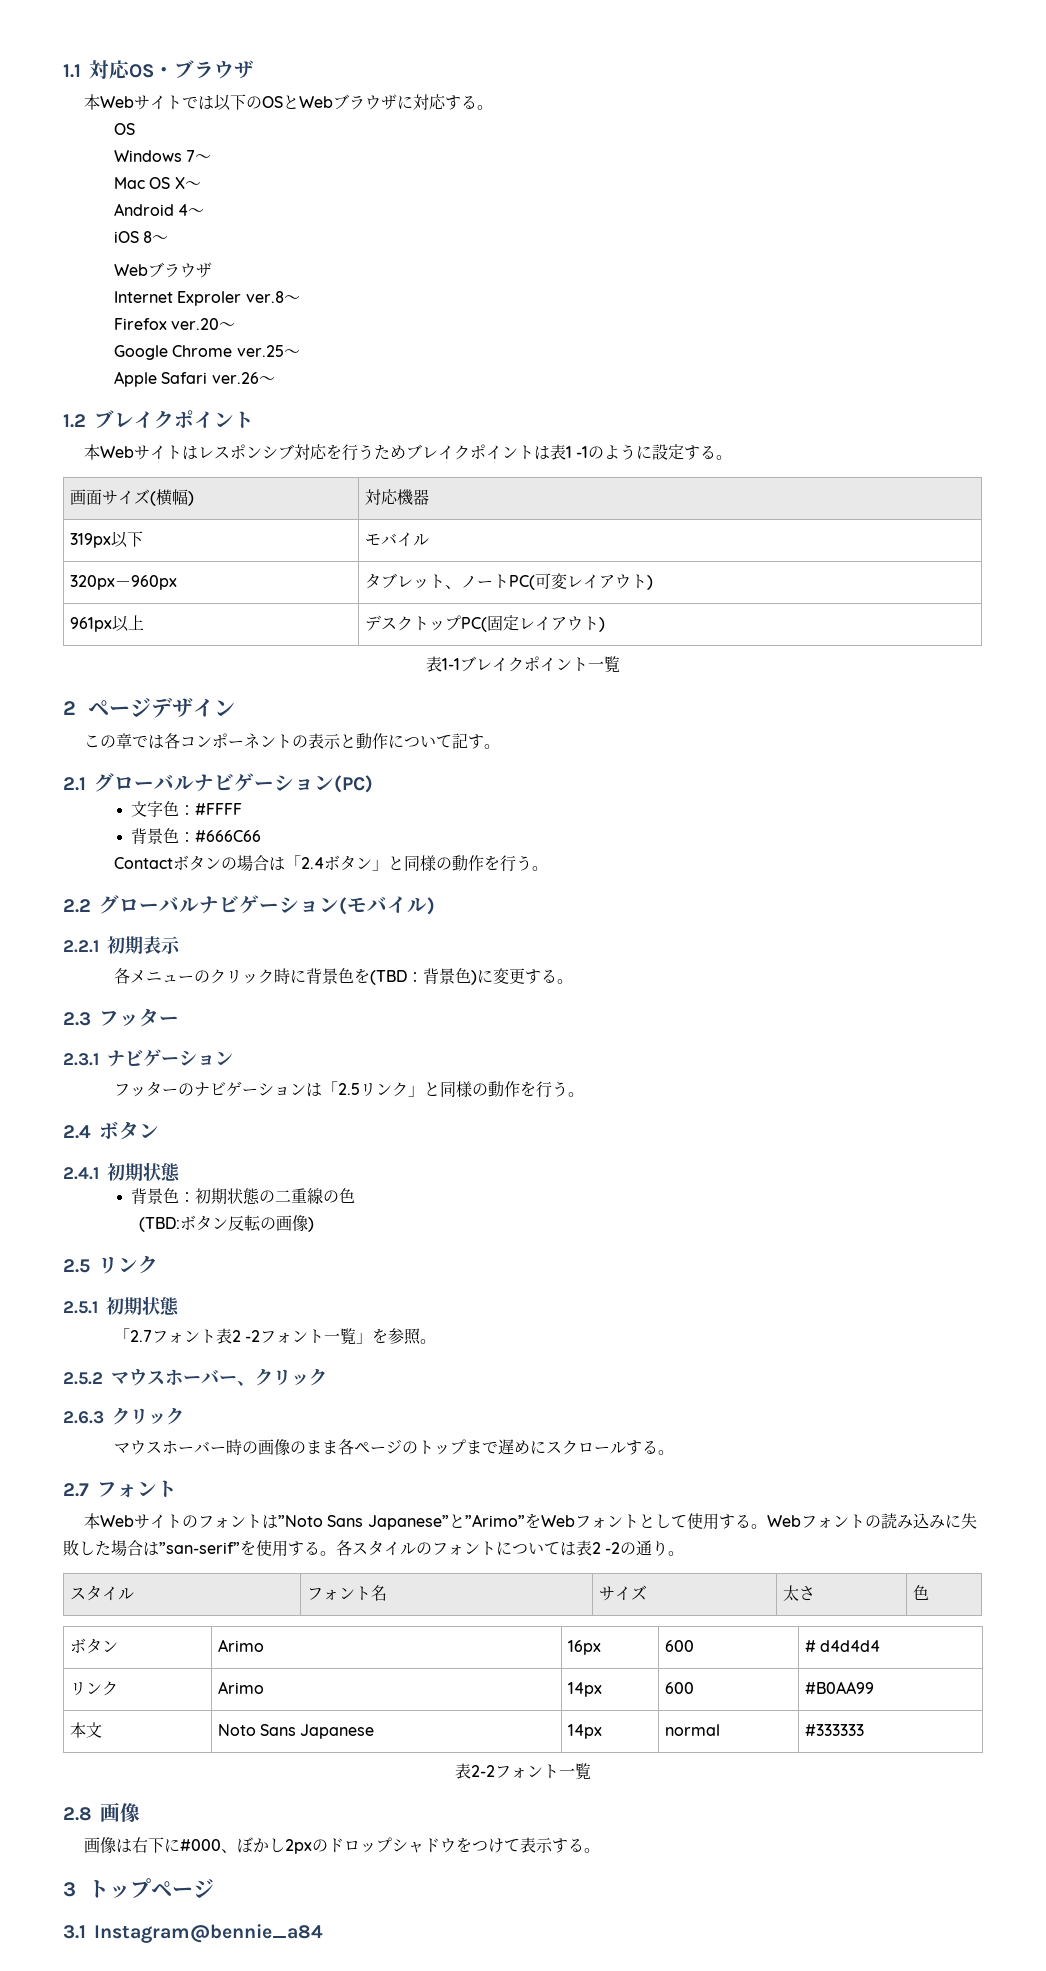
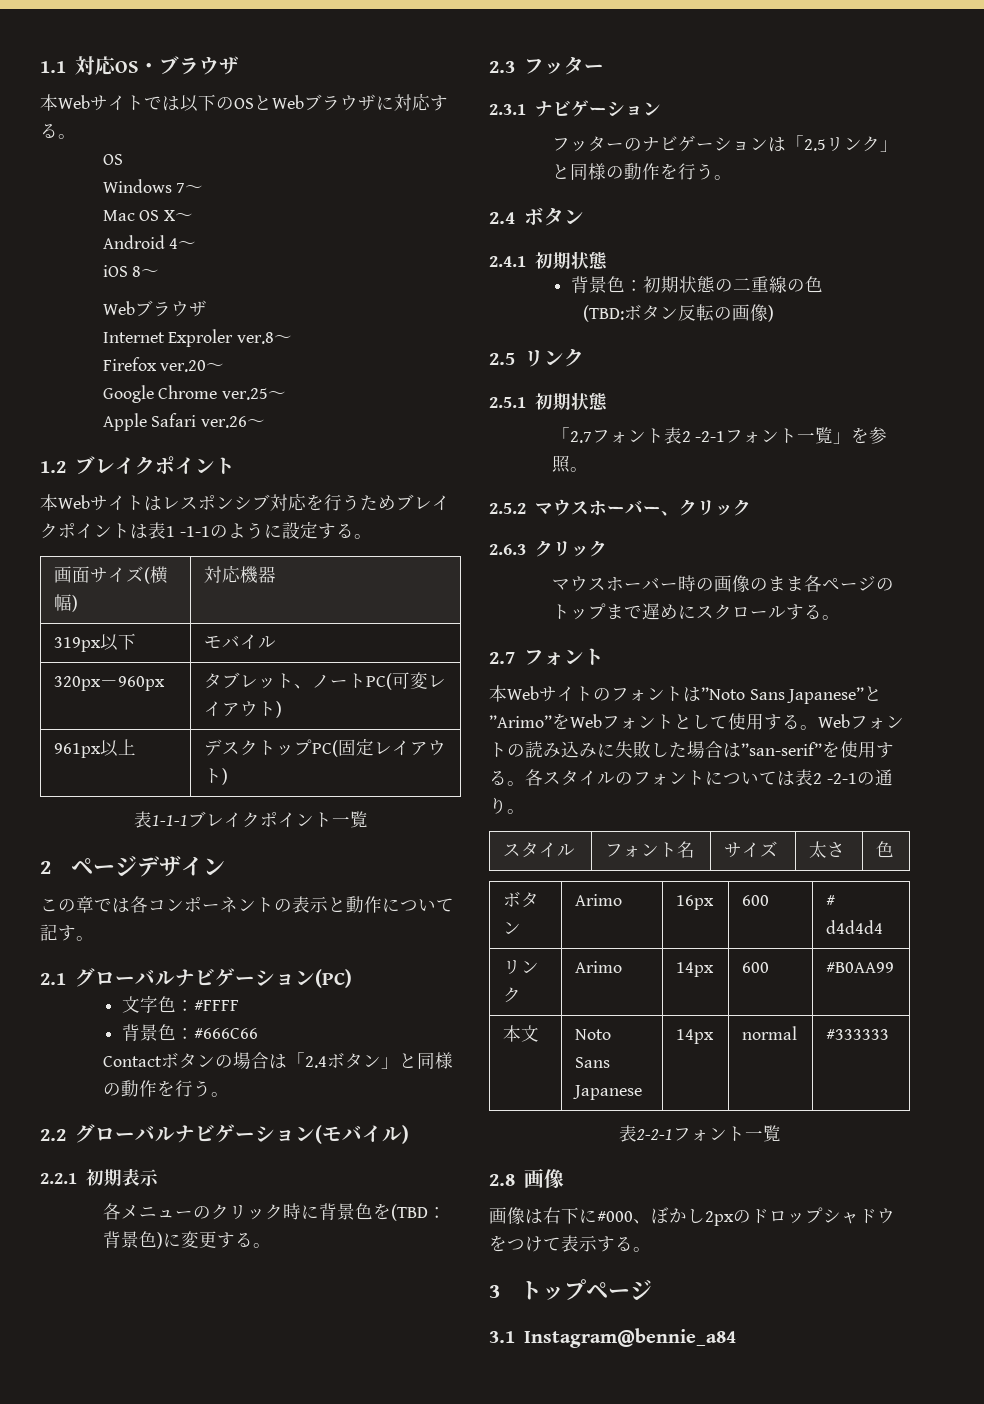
- 本Webサイトはレスポンシブ対応を行うためブレイクポイントは表1 -1のように設定する。
+ 本Webサイトはレスポンシブ対応を行うためブレイクポイントは表1 -1-1のように設定する。
- 表1-1ブレイクポイント一覧
+ 表1-1-1ブレイクポイント一覧
- 「2.7フォント表2 -2フォント一覧」を参照。
+ 「2.7フォント表2 -2-1フォント一覧」を参照。
- 各スタイルのフォントについては表2 -2の通り。
+ 各スタイルのフォントについては表2 -2-1の通り。
- 表2-2フォント一覧
+ 表2-2-1フォント一覧

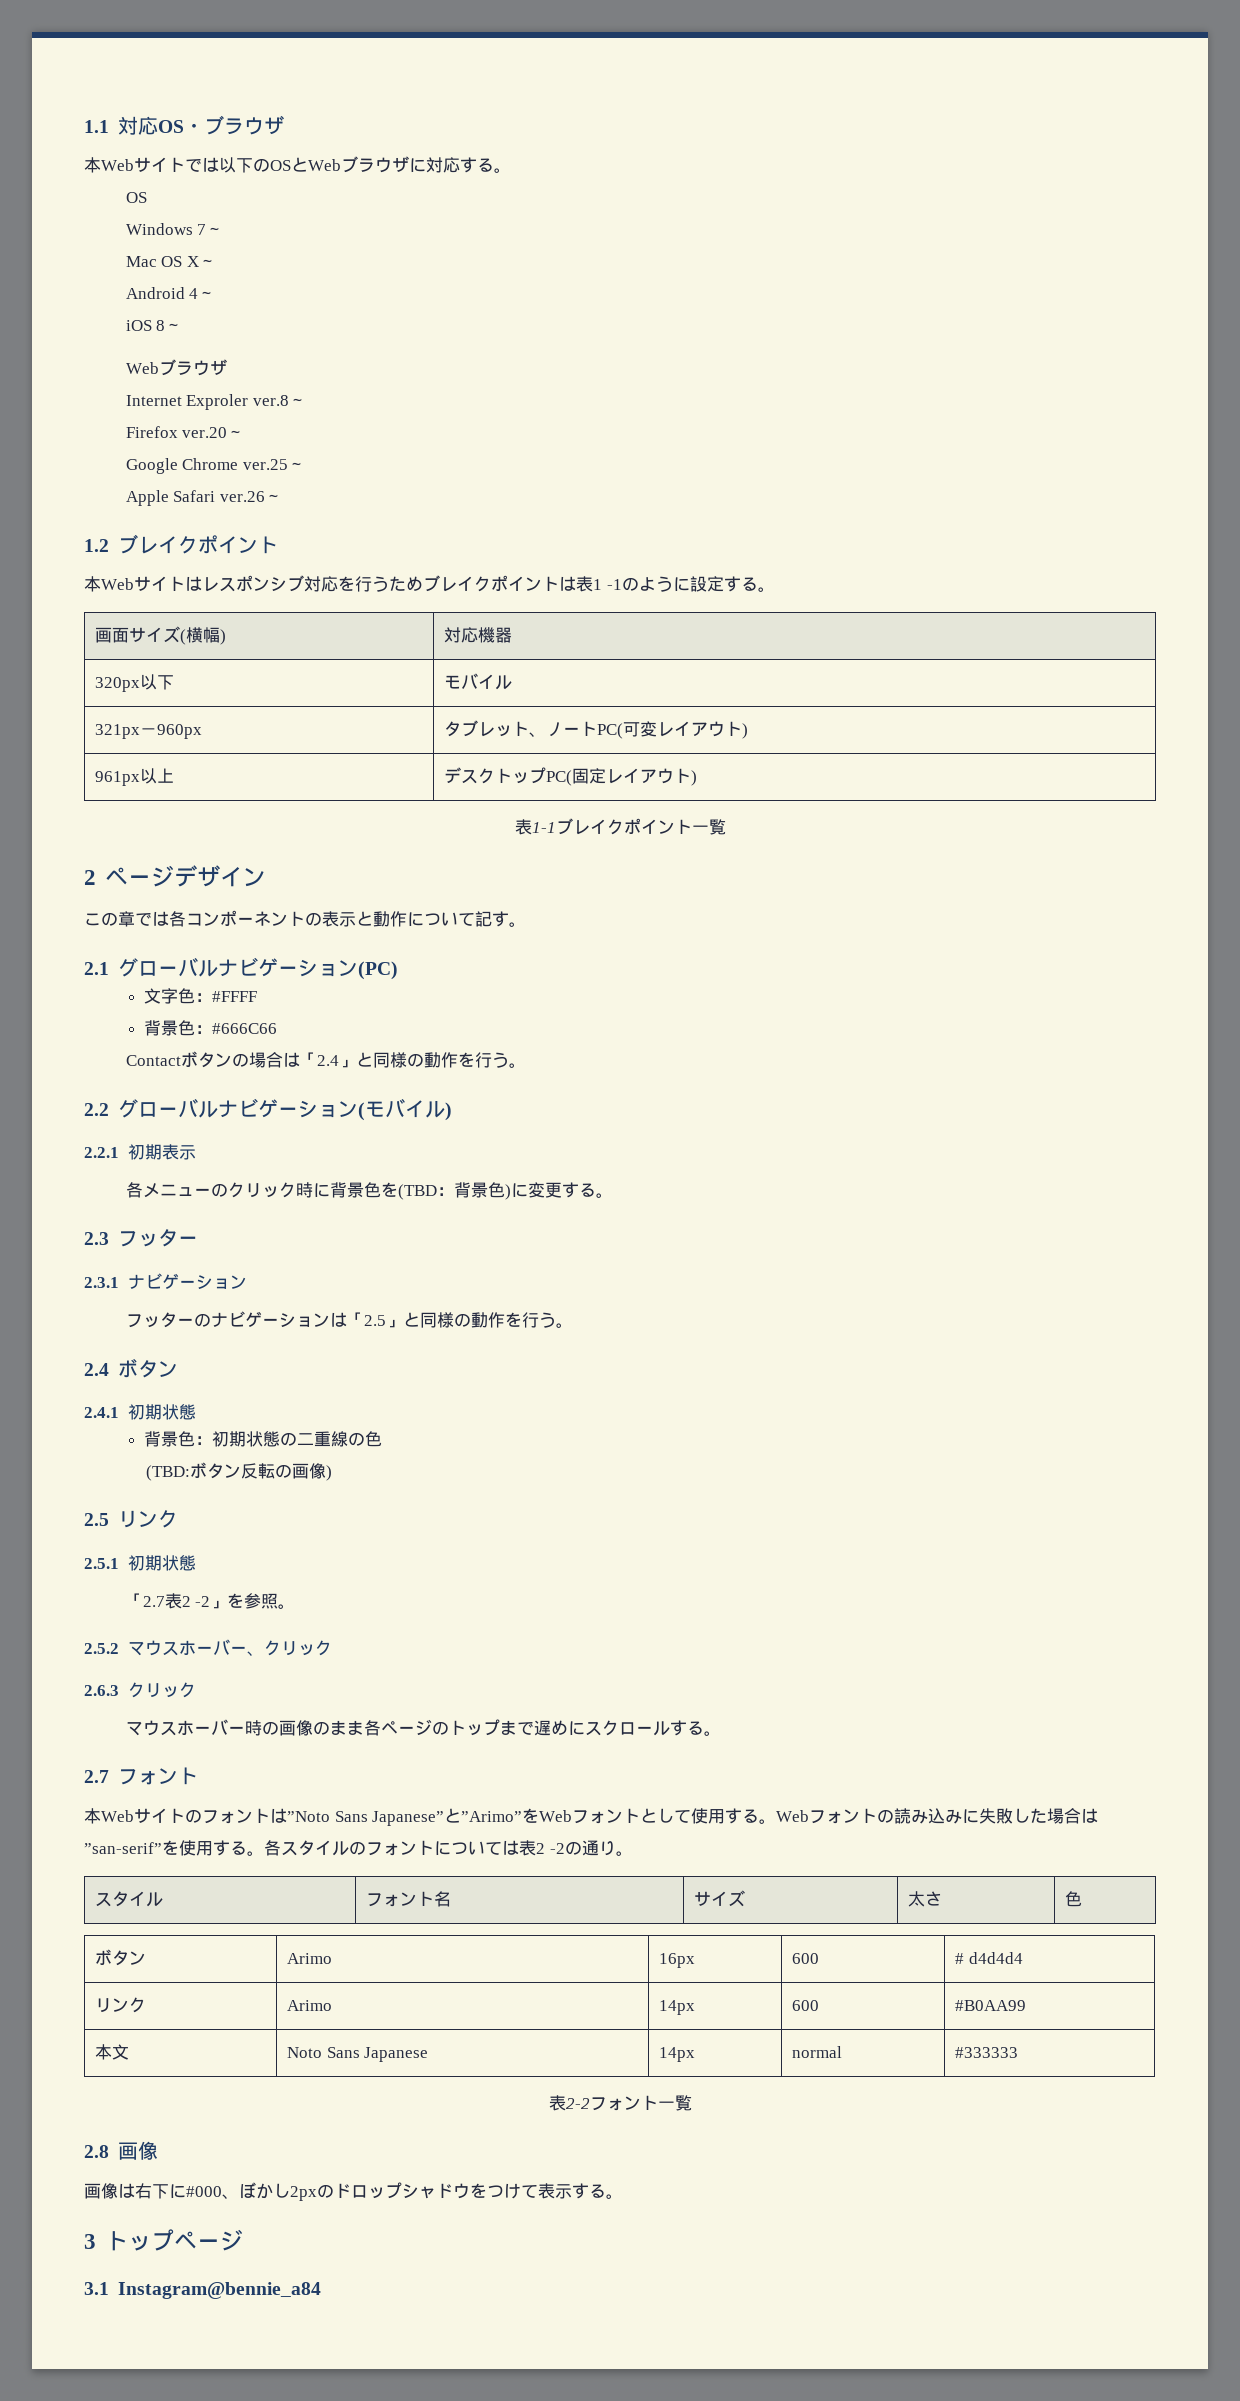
- 本Webサイトはレスポンシブ対応を行うためブレイクポイントは表1 -1-1のように設定する。
+ 本Webサイトはレスポンシブ対応を行うためブレイクポイントは表1 -1のように設定する。
- 319px以下 | モバイル
+ 320px以下 | モバイル
- 320px－960px | タブレット、ノートPC(可変レイアウト)
+ 321px－960px | タブレット、ノートPC(可変レイアウト)
- 表1-1-1ブレイクポイント一覧
+ 表1-1ブレイクポイント一覧
- Contactボタンの場合は「2.4ボタン」と同様の動作を行う。
+ Contactボタンの場合は「2.4」と同様の動作を行う。
- フッターのナビゲーションは「2.5リンク」と同様の動作を行う。
+ フッターのナビゲーションは「2.5」と同様の動作を行う。
- 「2.7フォント表2 -2-1フォント一覧」を参照。
+ 「2.7表2 -2」を参照。
- 各スタイルのフォントについては表2 -2-1の通り。
+ 各スタイルのフォントについては表2 -2の通り。
- 表2-2-1フォント一覧
+ 表2-2フォント一覧

